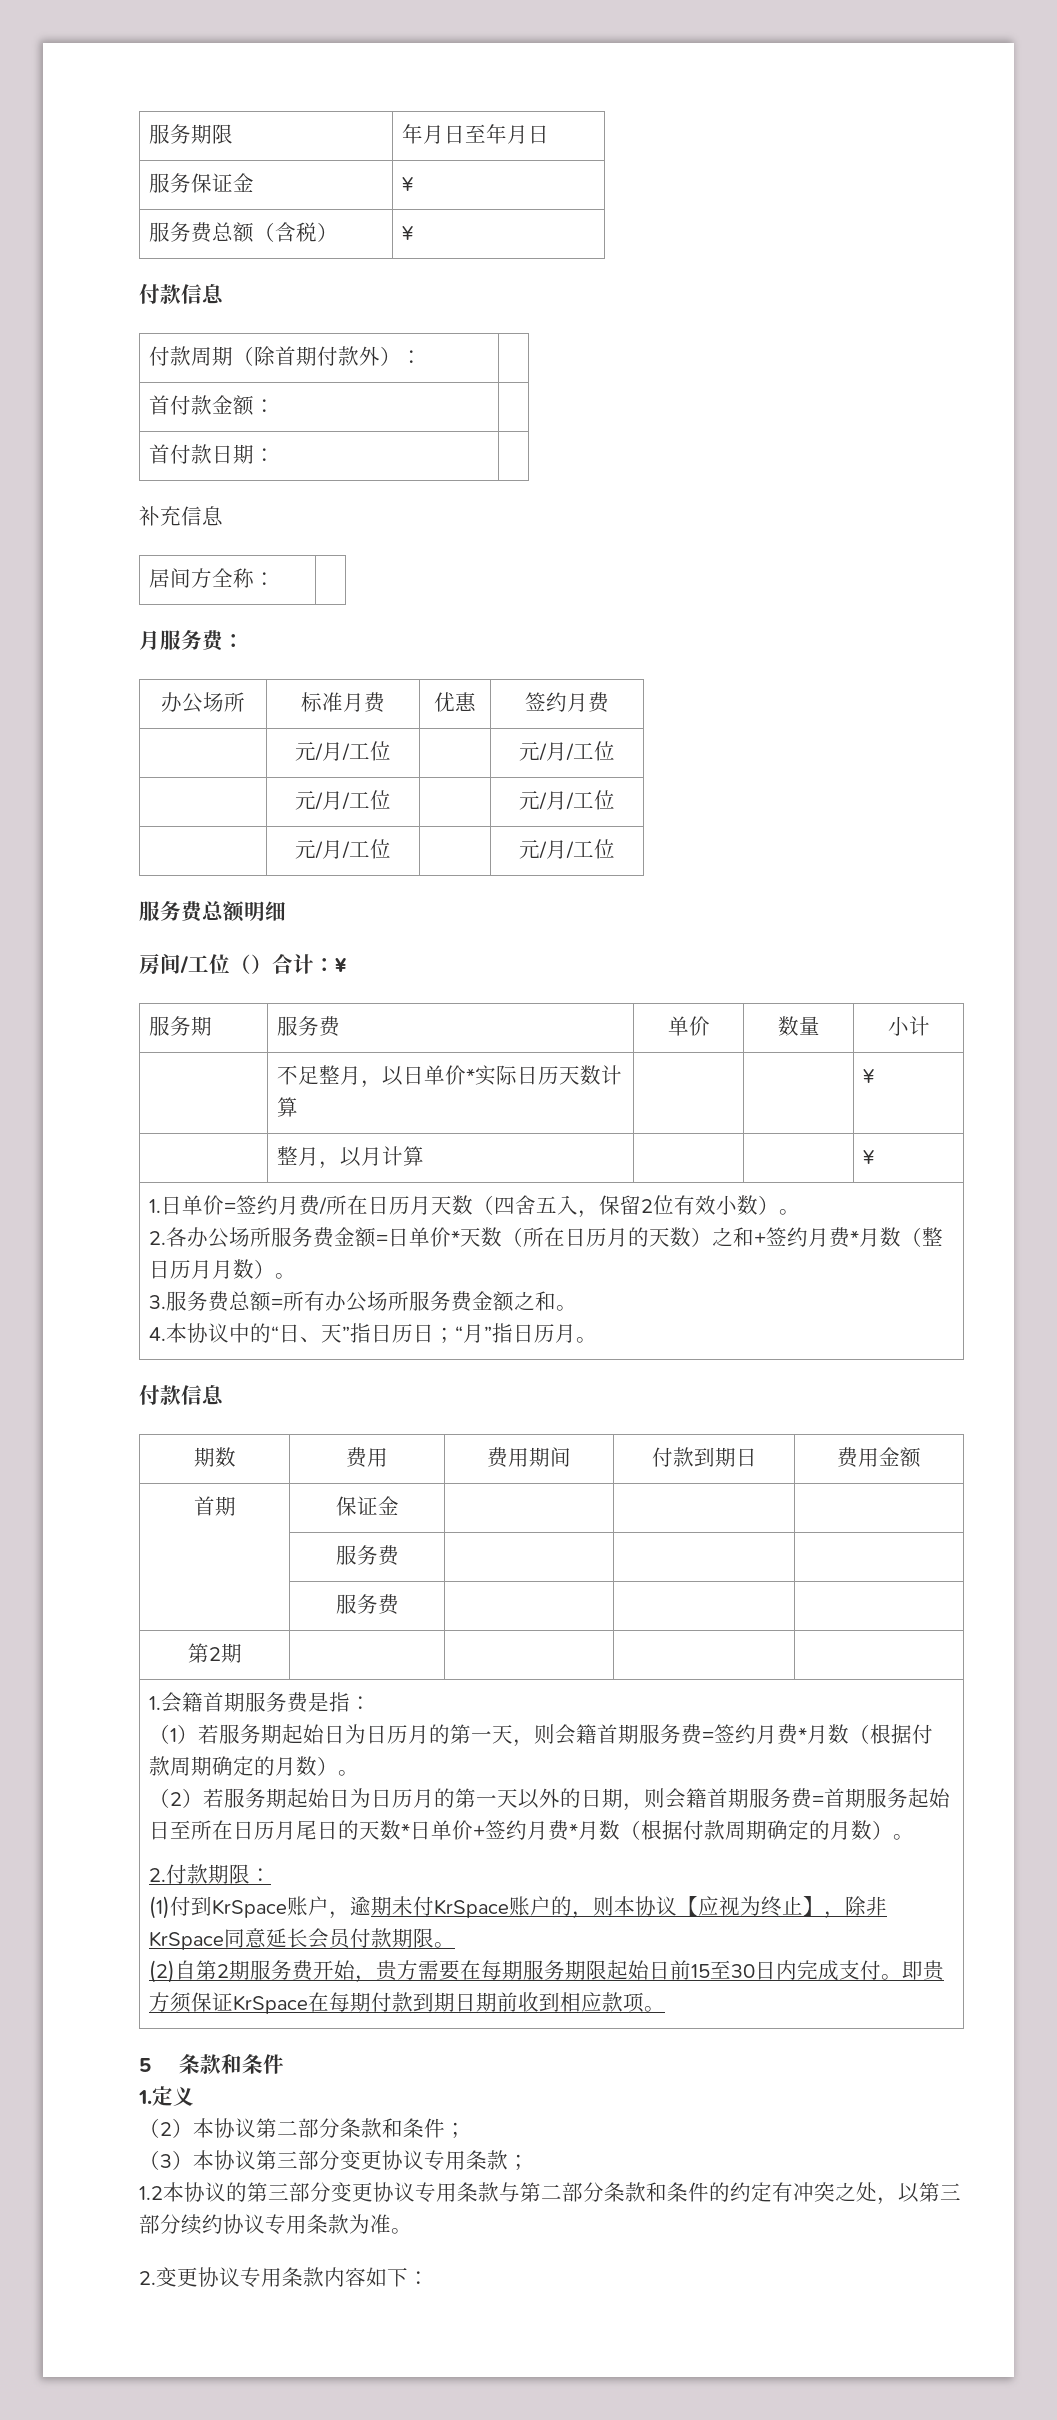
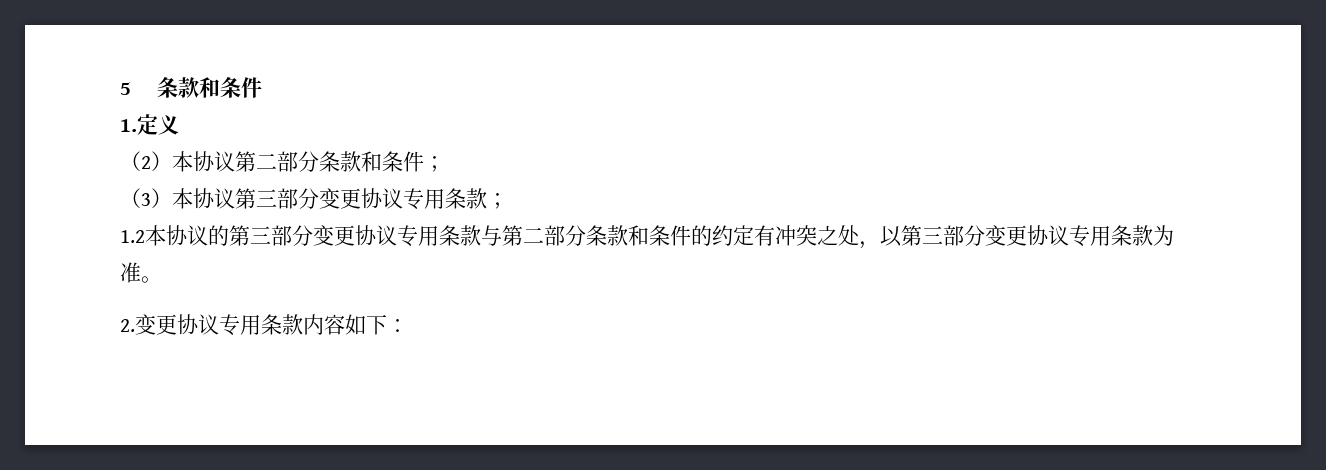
- 服务期限 | 年月日至年月日
- 服务保证金 | ¥
- 服务费总额（含税） | ¥
- 付款信息
- 付款周期（除首期付款外）： |
- 首付款金额： |
- 首付款日期： |
- 补充信息
- 居间方全称： |
- 月服务费：
- 办公场所 | 标准月费 | 优惠 | 签约月费
- | 元/月/工位 | | 元/月/工位
- | 元/月/工位 | | 元/月/工位
- | 元/月/工位 | | 元/月/工位
- 服务费总额明细
- 房间/工位（）合计：¥
- 服务期 | 服务费 | 单价 | 数量 | 小计
- | 不足整月，以日单价*实际日历天数计算 | | | ¥
- | 整月，以月计算 | | | ¥
- 1.日单价=签约月费/所在日历月天数（四舍五入，保留2位有效小数）。
- 2.各办公场所服务费金额=日单价*天数（所在日历月的天数）之和+签约月费*月数（整日历月月数）。
- 3.服务费总额=所有办公场所服务费金额之和。
- 4.本协议中的“日、天”指日历日；“月”指日历月。
- 付款信息
- 期数 | 费用 | 费用期间 | 付款到期日 | 费用金额
- 首期 | 保证金 | | |
- | 服务费 | | |
- | 服务费 | | |
- 第2期 | | | |
- 1.会籍首期服务费是指：
- （1）若服务期起始日为日历月的第一天，则会籍首期服务费=签约月费*月数（根据付款周期确定的月数）。
- （2）若服务期起始日为日历月的第一天以外的日期，则会籍首期服务费=首期服务起始日至所在日历月尾日的天数*日单价+签约月费*月数（根据付款周期确定的月数）。
- 2.付款期限：
- (1)付到KrSpace账户，逾期未付KrSpace账户的，则本协议【应视为终止】，除非KrSpace同意延长会员付款期限。
- (2)自第2期服务费开始，贵方需要在每期服务期限起始日前15至30日内完成支付。即贵方须保证KrSpace在每期付款到期日期前收到相应款项。
- 1.2本协议的第三部分变更协议专用条款与第二部分条款和条件的约定有冲突之处，以第三部分续约协议专用条款为准。
+ 1.2本协议的第三部分变更协议专用条款与第二部分条款和条件的约定有冲突之处，以第三部分变更协议专用条款为准。

